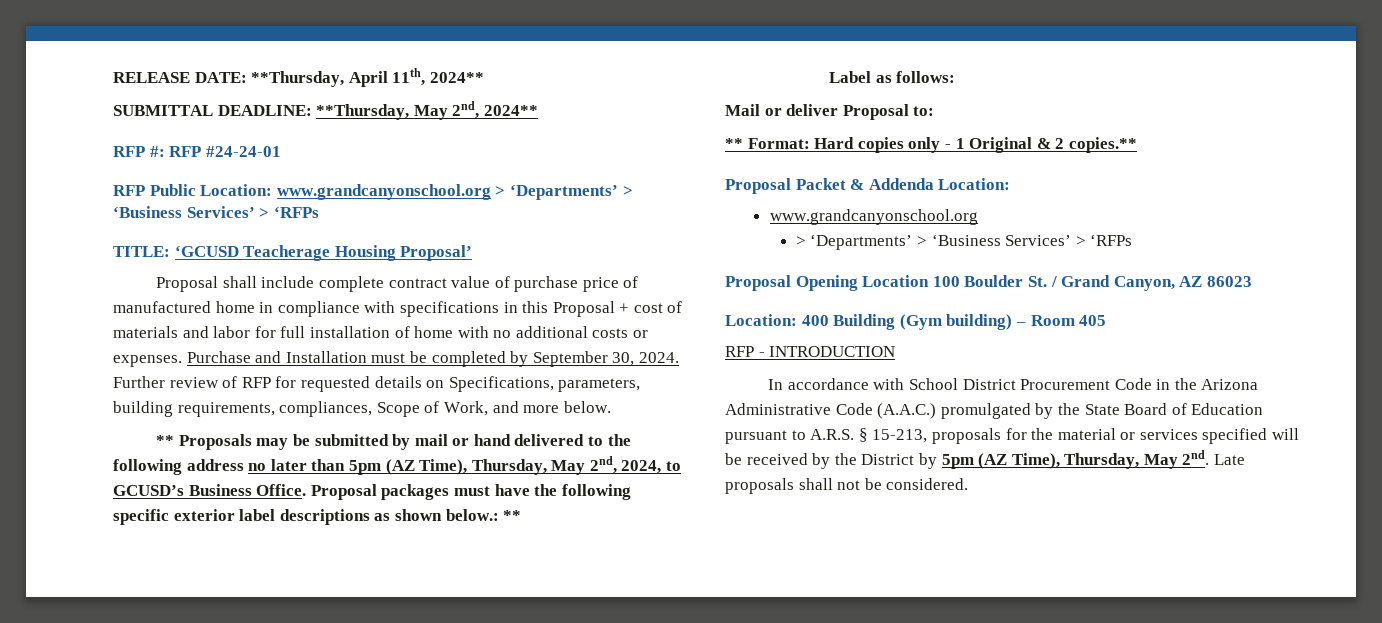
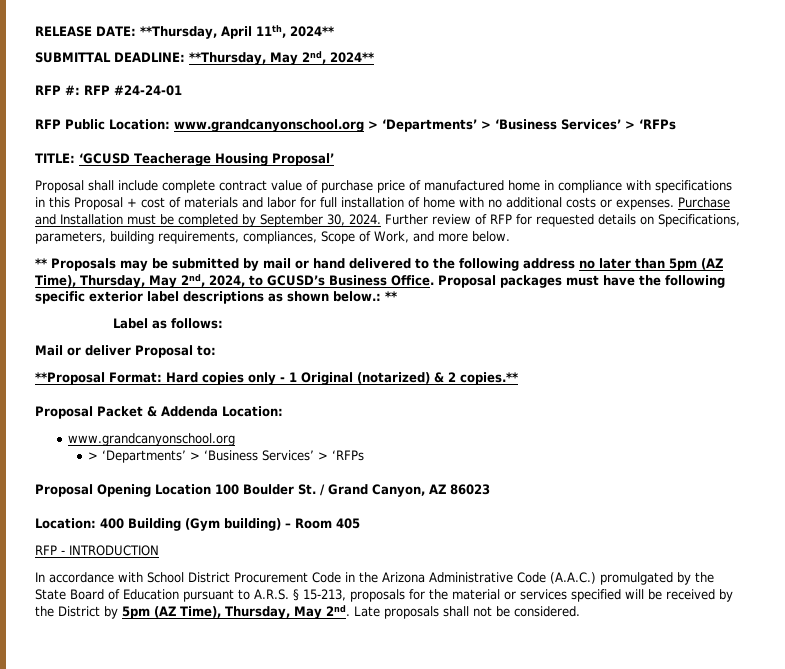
- ** Format: Hard copies only - 1 Original & 2 copies.**
+ **Proposal Format: Hard copies only - 1 Original (notarized) & 2 copies.**

